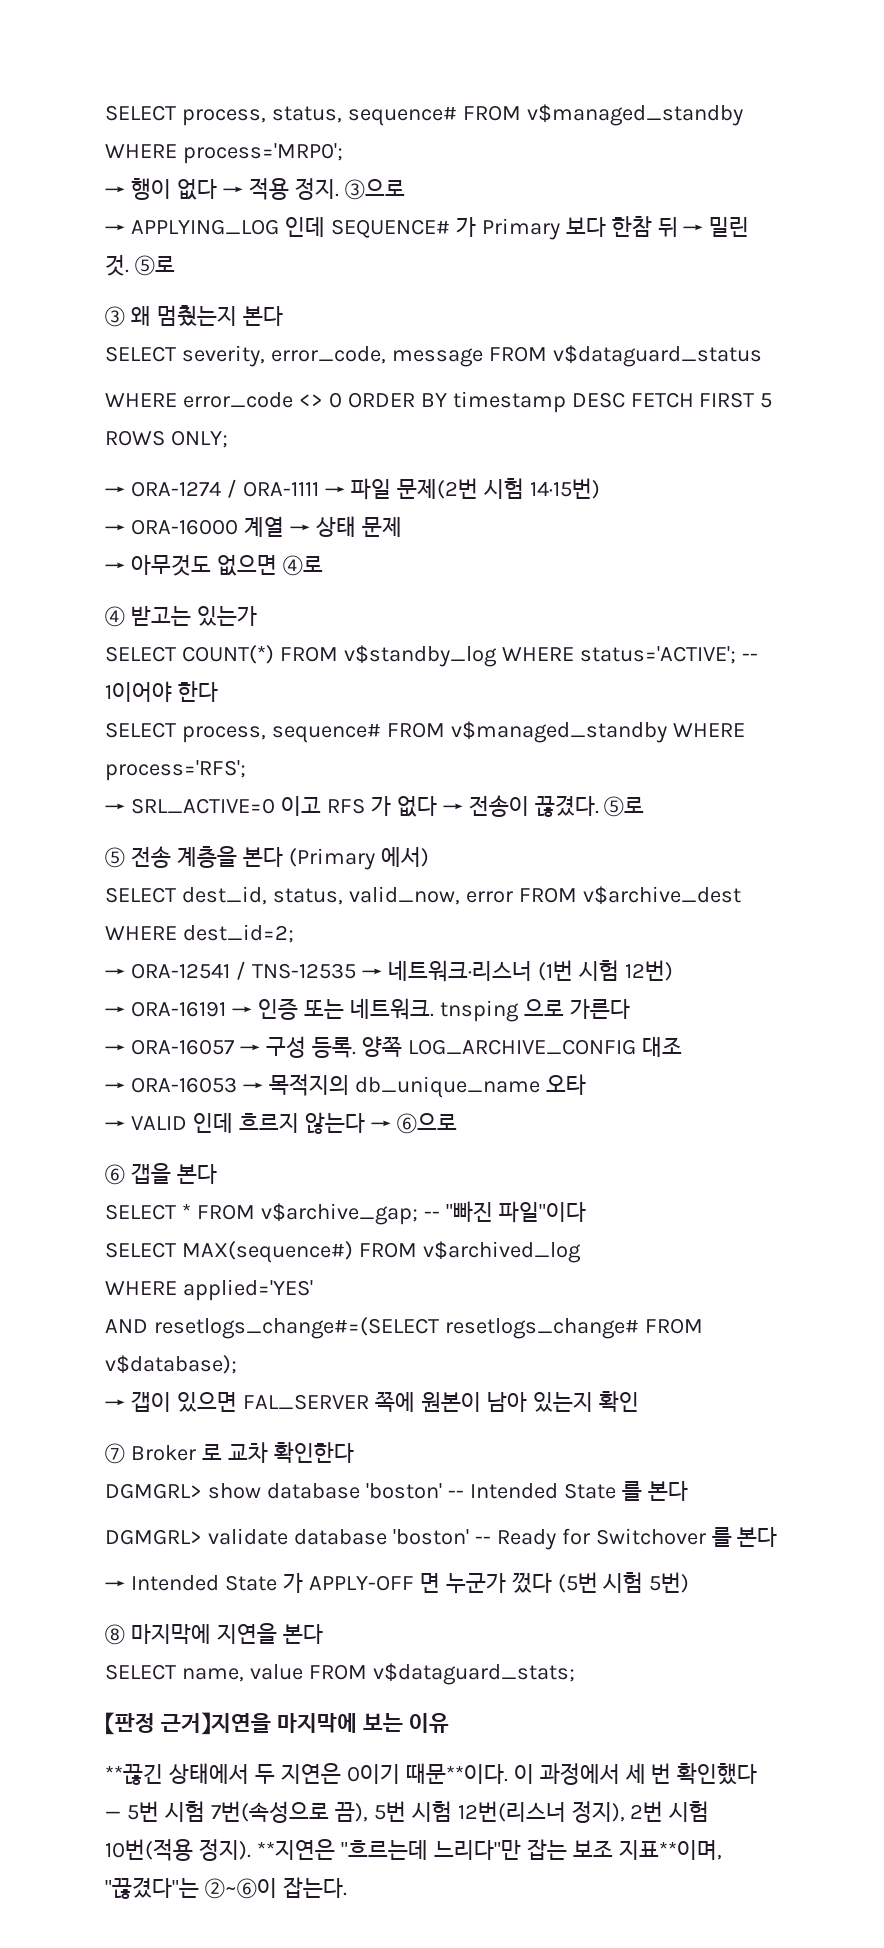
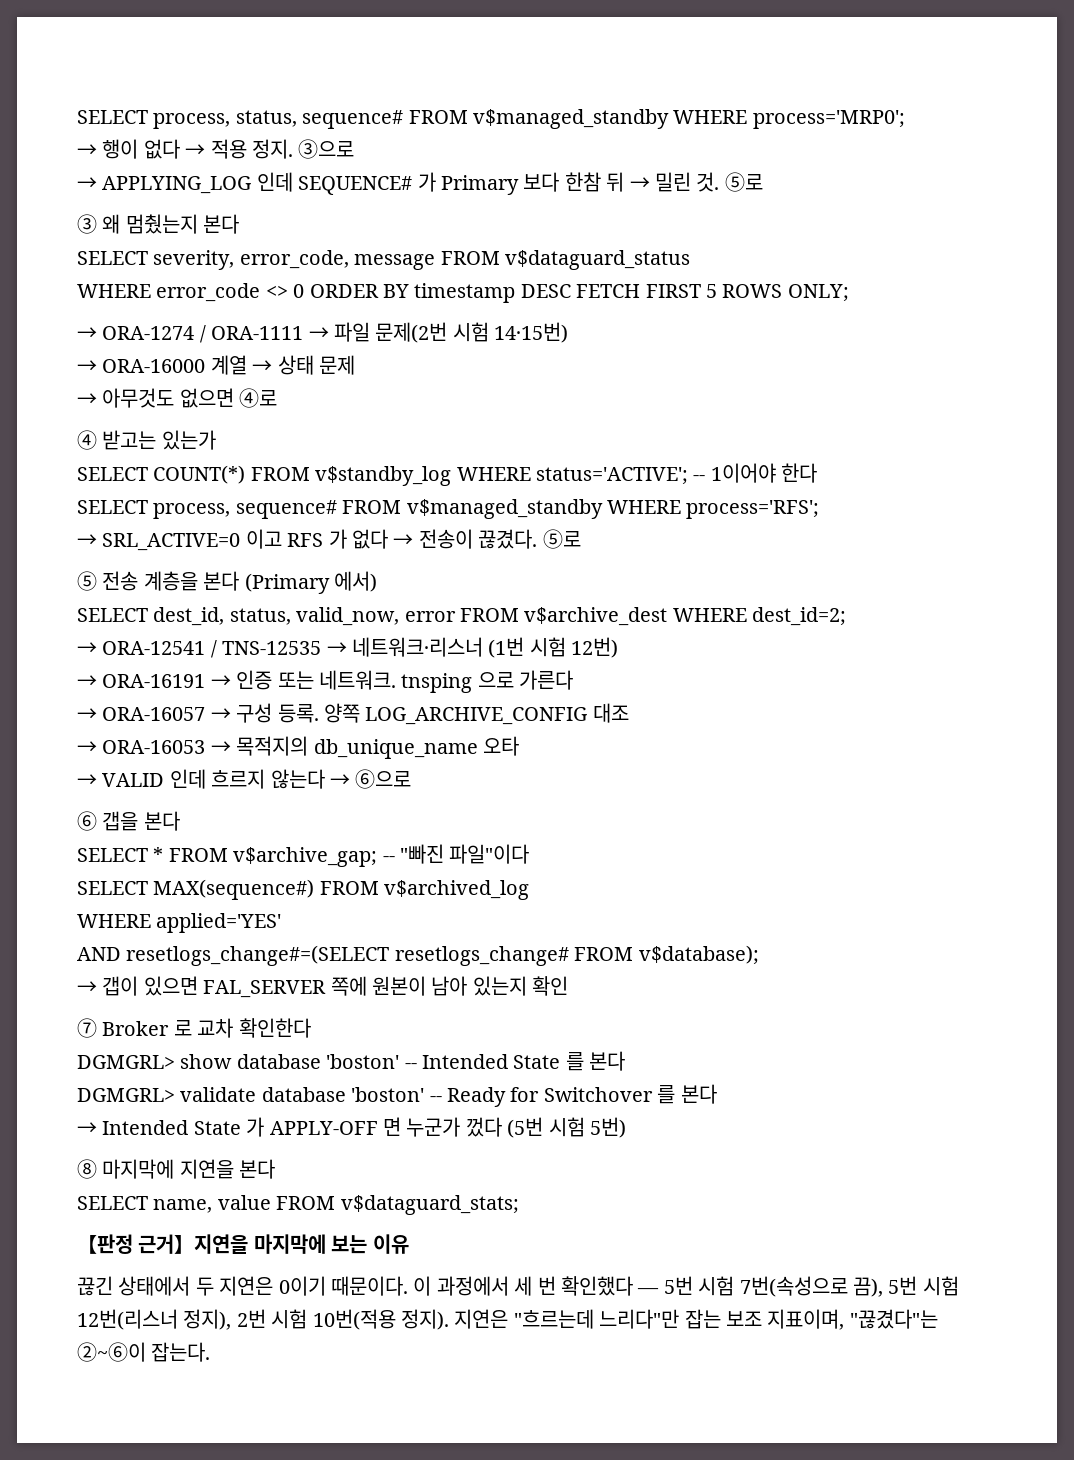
- **끊긴 상태에서 두 지연은 0이기 때문**이다.
+ 끊긴 상태에서 두 지연은 0이기 때문이다.
- **지연은 "흐르는데 느리다"만 잡는 보조 지표**이며, "끊겼다"는 ②~⑥이 잡는다.
+ 지연은 "흐르는데 느리다"만 잡는 보조 지표이며, "끊겼다"는 ②~⑥이 잡는다.

